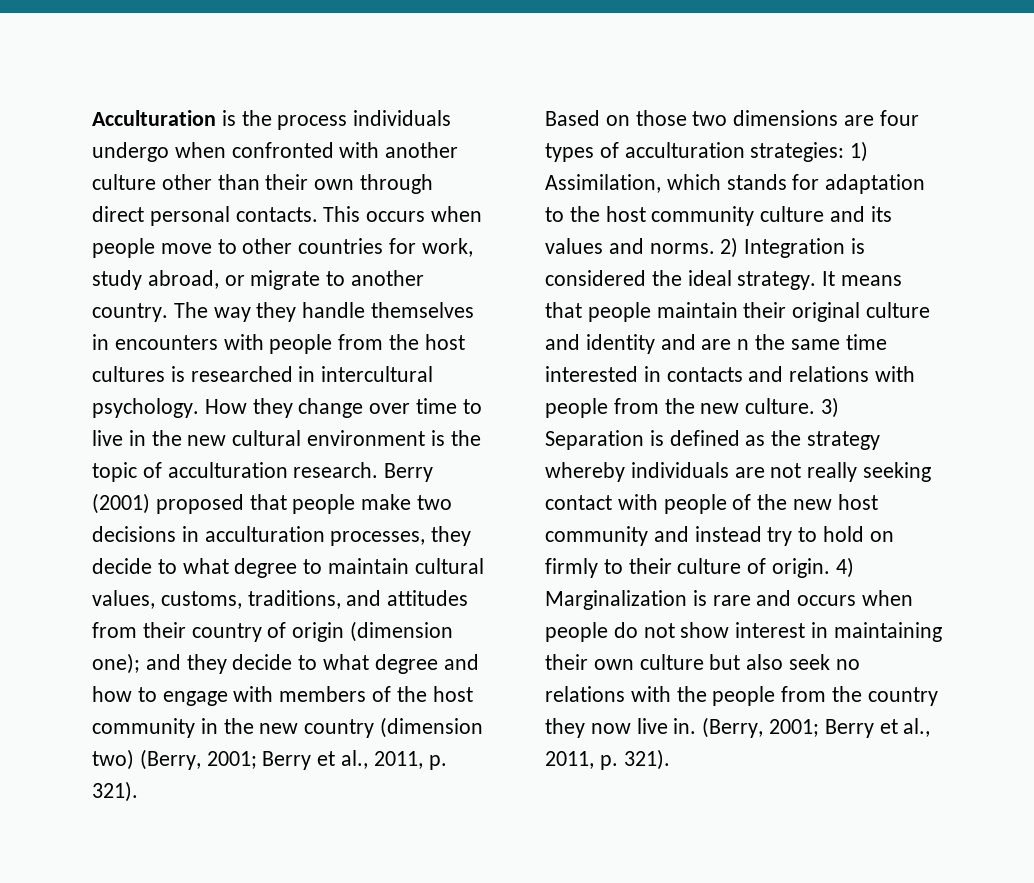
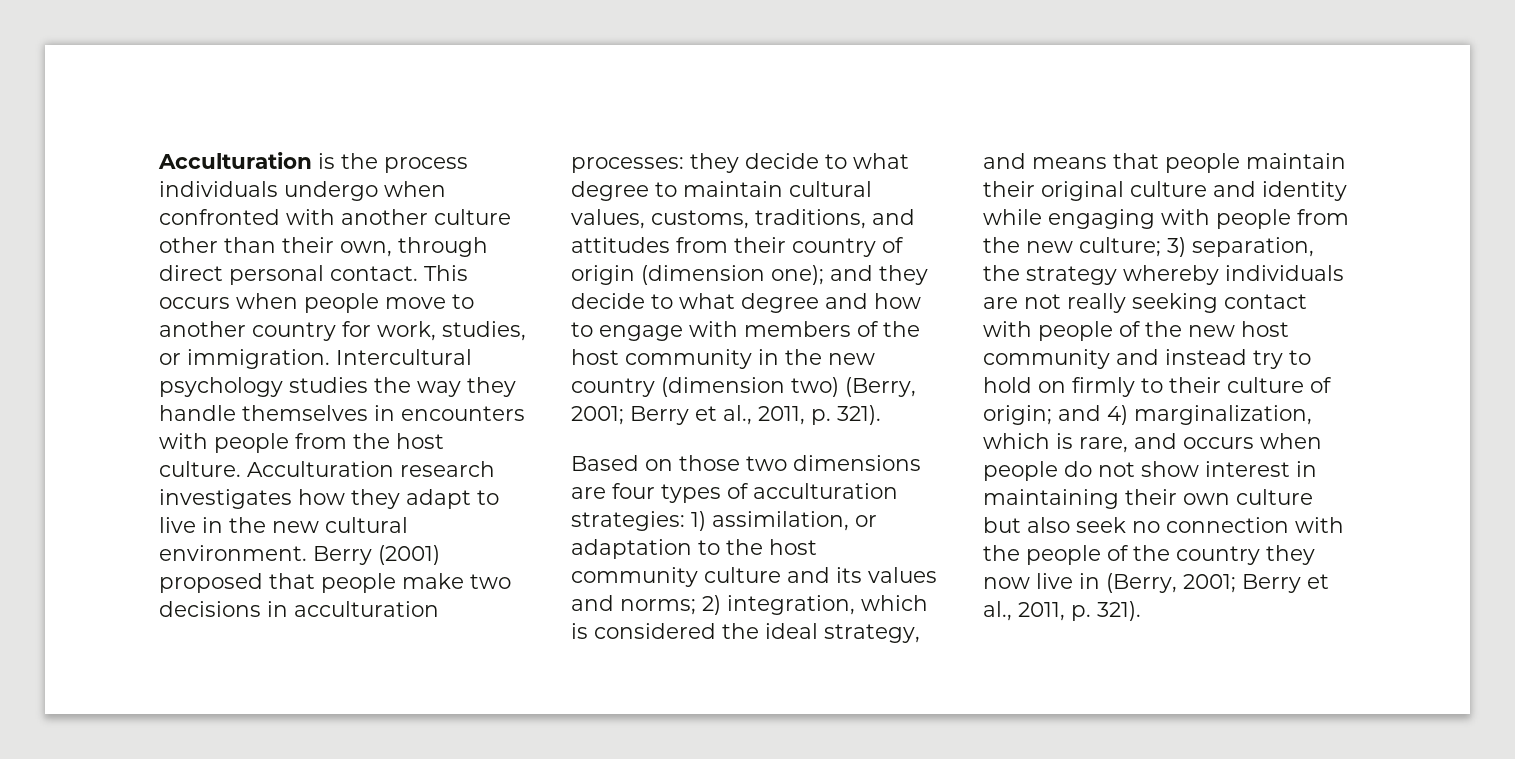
- Acculturation is the process individuals undergo when confronted with another culture other than their own through direct personal contacts.
+ Acculturation is the process individuals undergo when confronted with another culture other than their own, through direct personal contact.
- This occurs when people move to other countries for work, study abroad, or migrate to another country. The way they handle themselves in encounters with people from the host cultures is researched in intercultural psychology. How they change over time to live in the new cultural environment is the topic of acculturation research.
+ This occurs when people move to another country for work, studies, or immigration. Intercultural psychology studies the way they handle themselves in encounters with people from the host culture. Acculturation research investigates how they adapt to live in the new cultural environment.
- Berry (2001) proposed that people make two decisions in acculturation processes, they decide to what degree to maintain cultural values, customs, traditions, and attitudes from their country of origin (dimension one); and they decide to what degree and how to engage with members of the host community in the new country (dimension two) (Berry, 2001; Berry et al., 2011, p. 321).
+ Berry (2001) proposed that people make two decisions in acculturation processes: they decide to what degree to maintain cultural values, customs, traditions, and attitudes from their country of origin (dimension one); and they decide to what degree and how to engage with members of the host community in the new country (dimension two) (Berry, 2001; Berry et al., 2011, p. 321).
- 1) Assimilation, which stands for adaptation to the host community culture and its values and norms. 2) Integration is considered the ideal strategy. It means that people maintain their original culture and identity and are n the same time interested in contacts and relations with people from the new culture. 3) Separation is defined as the strategy whereby individuals are not really seeking contact with people of the new host community and instead try to hold on firmly to their culture of origin. 4) Marginalization is rare and occurs when people do not show interest in maintaining their own culture but also seek no relations with the people from the country they now live in. (Berry, 2001;
+ 1) assimilation, or adaptation to the host community culture and its values and norms; 2) integration, which is considered the ideal strategy, and means that people maintain their original culture and identity while engaging with people from the new culture; 3) separation, the strategy whereby individuals are not really seeking contact with people of the new host community and instead try to hold on firmly to their culture of origin; and 4) marginalization, which is rare, and occurs when people do not show interest in maintaining their own culture but also seek no connection with the people of the country they now live in (Berry, 2001;

